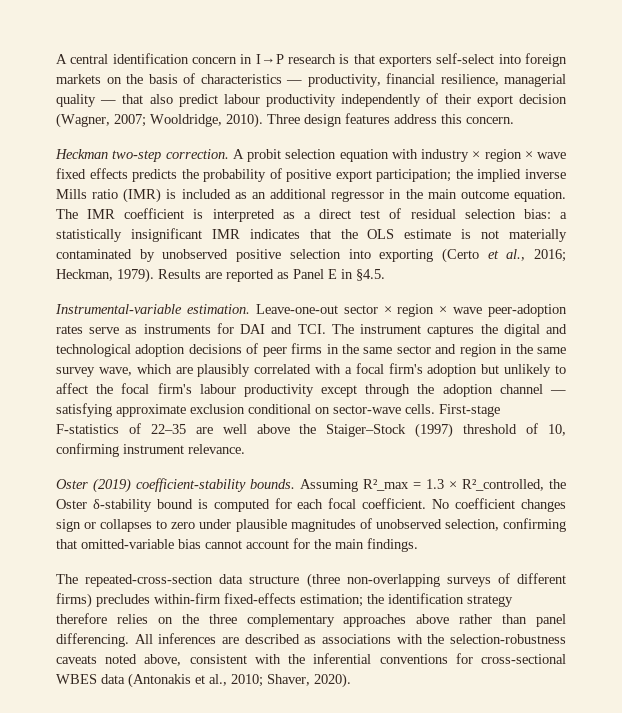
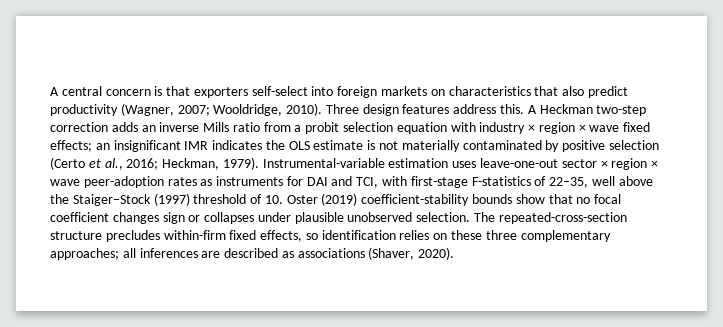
- A central identification concern in I→P research is that exporters self-select into foreign markets on the basis of characteristics — productivity, financial resilience, managerial quality — that also predict labour productivity independently of their export decision (Wagner, 2007; Wooldridge, 2010).
+ A central concern is that exporters self-select into foreign markets on characteristics that also predict productivity (Wagner, 2007; Wooldridge, 2010).
- Three design features address this concern.
- Heckman two-step correction. A probit selection equation with industry × region × wave fixed effects predicts the probability of positive export participation; the implied inverse Mills ratio (IMR) is included as an additional regressor in the main outcome equation. The IMR coefficient is interpreted as a direct test of residual selection bias: a statistically insignificant IMR indicates that the OLS estimate is not materially contaminated by unobserved positive selection into exporting (Certo et al., 2016; Heckman, 1979).
+ Three design features address this. A Heckman two-step correction adds an inverse Mills ratio from a probit selection equation with industry × region × wave fixed effects; an insignificant IMR indicates the OLS estimate is not materially contaminated by positive selection (Certo et al., 2016; Heckman, 1979).
- Results are reported as Panel E in §4.5.
- Instrumental-variable estimation. Leave-one-out sector × region × wave peer-adoption rates serve as instruments for DAI and TCI. The instrument captures the digital and technological adoption decisions of peer firms in the same sector and region in the same survey wave, which are plausibly correlated with a focal firm's adoption but unlikely to affect the focal firm's labour productivity except through the adoption channel — satisfying approximate exclusion conditional on sector-wave cells. First-stage F-statistics of 22–35 are well above the Staiger–Stock (1997) threshold of 10, confirming instrument relevance.
- Oster (2019) coefficient-stability bounds. Assuming R²_max = 1.3 × R²_controlled, the Oster δ-stability bound is computed for each focal coefficient. No coefficient changes sign or collapses to zero under plausible magnitudes of unobserved selection, confirming that omitted-variable bias cannot account for the main findings.
- The repeated-cross-section data structure (three non-overlapping surveys of different firms) precludes within-firm fixed-effects estimation; the identification strategy therefore relies on the three complementary approaches above rather than panel differencing. All inferences are described as associations with the selection-robustness caveats noted above, consistent with the inferential conventions for cross-sectional WBES data (Antonakis et al., 2010; Shaver, 2020).
+ Instrumental-variable estimation uses leave-one-out sector × region × wave peer-adoption rates as instruments for DAI and TCI, with first-stage F-statistics of 22–35, well above the Staiger–Stock (1997) threshold of 10. Oster (2019) coefficient-stability bounds show that no focal coefficient changes sign or collapses under plausible unobserved selection. The repeated-cross-section structure precludes within-firm fixed effects, so identification relies on these three complementary approaches; all inferences are described as associations (Shaver, 2020).

